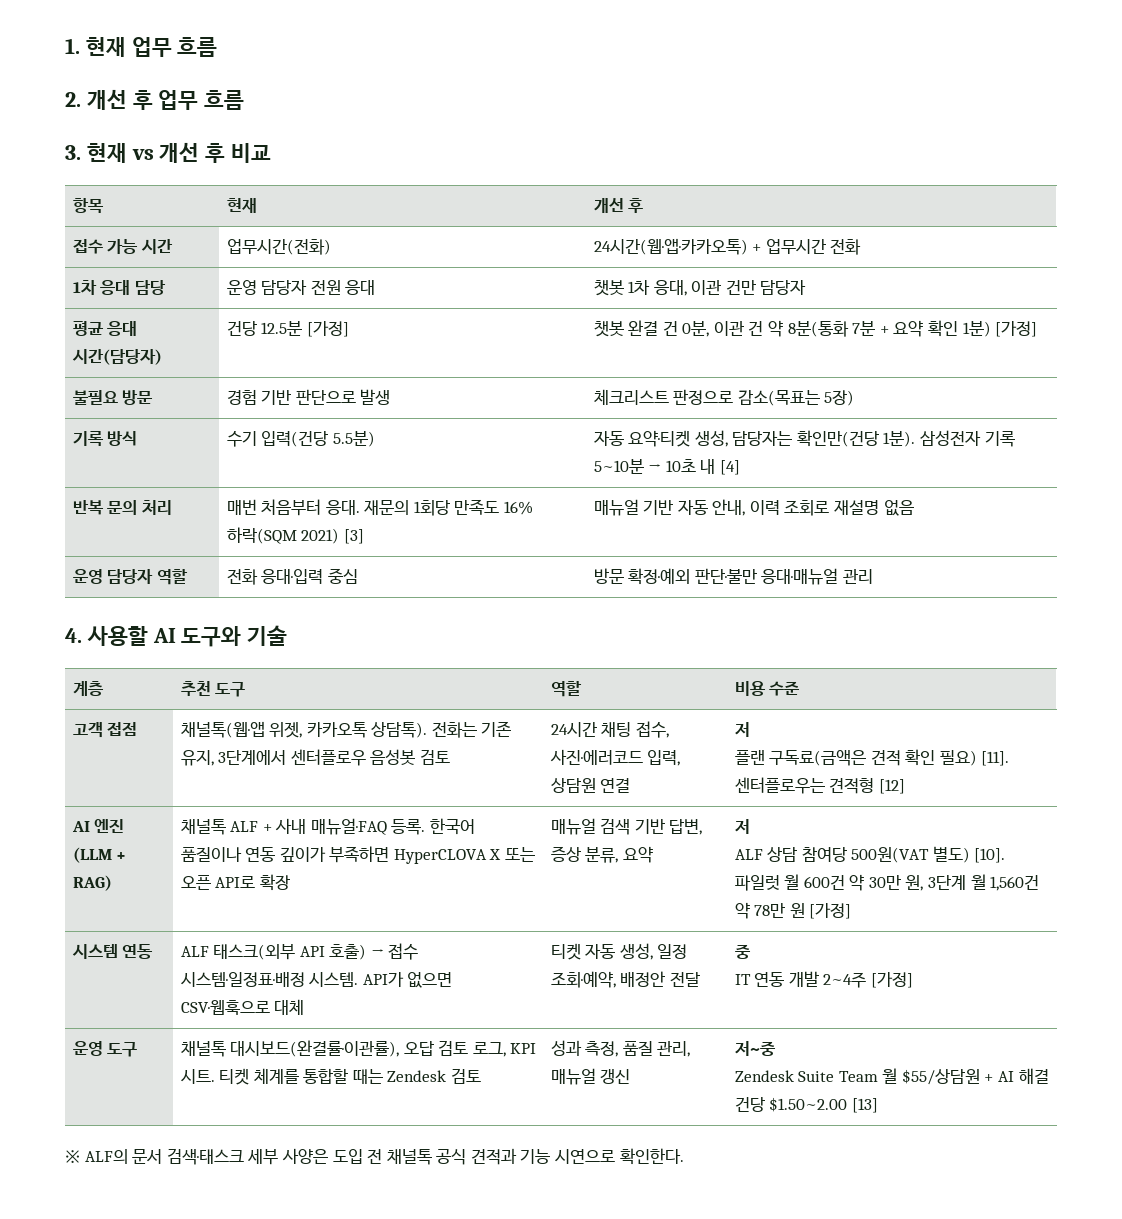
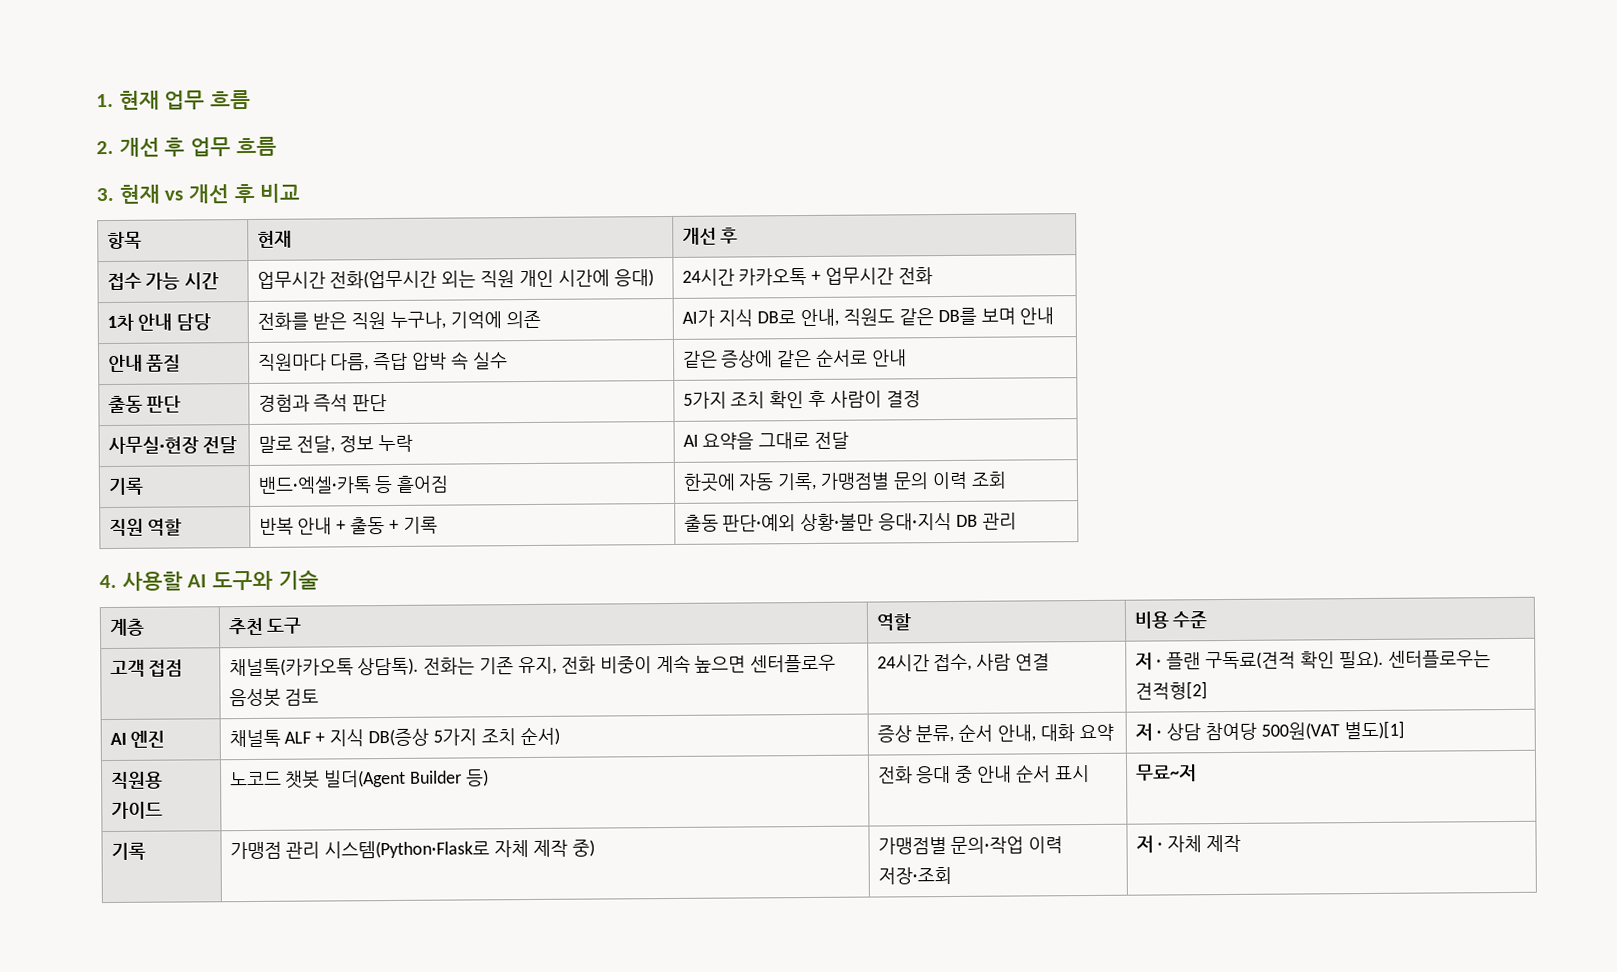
- 접수 가능 시간 | 업무시간(전화) | 24시간(웹·앱·카카오톡) + 업무시간 전화
+ 접수 가능 시간 | 업무시간 전화(업무시간 외는 직원 개인 시간에 응대) | 24시간 카카오톡 + 업무시간 전화
- 1차 응대 담당 | 운영 담당자 전원 응대 | 챗봇 1차 응대, 이관 건만 담당자
- 평균 응대 시간(담당자) | 건당 12.5분 [가정] | 챗봇 완결 건 0분, 이관 건 약 8분(통화 7분 + 요약 확인 1분) [가정]
- 불필요 방문 | 경험 기반 판단으로 발생 | 체크리스트 판정으로 감소(목표는 5장)
- 기록 방식 | 수기 입력(건당 5.5분) | 자동 요약·티켓 생성, 담당자는 확인만(건당 1분). 삼성전자 기록 5~10분 → 10초 내 [4]
- 반복 문의 처리 | 매번 처음부터 응대. 재문의 1회당 만족도 16% 하락(SQM 2021) [3] | 매뉴얼 기반 자동 안내, 이력 조회로 재설명 없음
- 운영 담당자 역할 | 전화 응대·입력 중심 | 방문 확정·예외 판단·불만 응대·매뉴얼 관리
+ 1차 안내 담당 | 전화를 받은 직원 누구나, 기억에 의존 | AI가 지식 DB로 안내, 직원도 같은 DB를 보며 안내
+ 안내 품질 | 직원마다 다름, 즉답 압박 속 실수 | 같은 증상에 같은 순서로 안내
+ 출동 판단 | 경험과 즉석 판단 | 5가지 조치 확인 후 사람이 결정
+ 사무실·현장 전달 | 말로 전달, 정보 누락 | AI 요약을 그대로 전달
+ 기록 | 밴드·엑셀·카톡 등 흩어짐 | 한곳에 자동 기록, 가맹점별 문의 이력 조회
+ 직원 역할 | 반복 안내 + 출동 + 기록 | 출동 판단·예외 상황·불만 응대·지식 DB 관리
- 고객 접점 | 채널톡(웹·앱 위젯, 카카오톡 상담톡). 전화는 기존 유지, 3단계에서 센터플로우 음성봇 검토 | 24시간 채팅 접수, 사진·에러코드 입력, 상담원 연결 | 저
- 플랜 구독료(금액은 견적 확인 필요) [11]. 센터플로우는 견적형 [12]
+ 고객 접점 | 채널톡(카카오톡 상담톡). 전화는 기존 유지, 전화 비중이 계속 높으면 센터플로우 음성봇 검토 | 24시간 접수, 사람 연결 | 저 · 플랜 구독료(견적 확인 필요). 센터플로우는 견적형[2]
- AI 엔진 (LLM + RAG)
+ AI 엔진
- 채널톡 ALF + 사내 매뉴얼·FAQ 등록. 한국어 품질이나 연동 깊이가 부족하면 HyperCLOVA X 또는 오픈 API로 확장 | 매뉴얼 검색 기반 답변, 증상 분류, 요약 | 저
- ALF 상담 참여당 500원(VAT 별도) [10]. 파일럿 월 600건 약 30만 원, 3단계 월 1,560건 약 78만 원 [가정]
- 시스템 연동 | ALF 태스크(외부 API 호출) → 접수 시스템·일정표·배정 시스템. API가 없으면 CSV·웹훅으로 대체 | 티켓 자동 생성, 일정 조회·예약, 배정안 전달 | 중
- IT 연동 개발 2~4주 [가정]
- 운영 도구 | 채널톡 대시보드(완결률·이관률), 오답 검토 로그, KPI 시트. 티켓 체계를 통합할 때는 Zendesk 검토 | 성과 측정, 품질 관리, 매뉴얼 갱신 | 저~중
- Zendesk Suite Team 월 $55/상담원 + AI 해결 건당 $1.50~2.00 [13]
- ※ ALF의 문서 검색·태스크 세부 사양은 도입 전 채널톡 공식 견적과 기능 시연으로 확인한다.
+ 채널톡 ALF + 지식 DB(증상 5가지 조치 순서) | 증상 분류, 순서 안내, 대화 요약 | 저 · 상담 참여당 500원(VAT 별도)[1]
+ 직원용 가이드 | 노코드 챗봇 빌더(Agent Builder 등) | 전화 응대 중 안내 순서 표시 | 무료~저
+ 기록 | 가맹점 관리 시스템(Python·Flask로 자체 제작 중) | 가맹점별 문의·작업 이력 저장·조회 | 저 · 자체 제작

